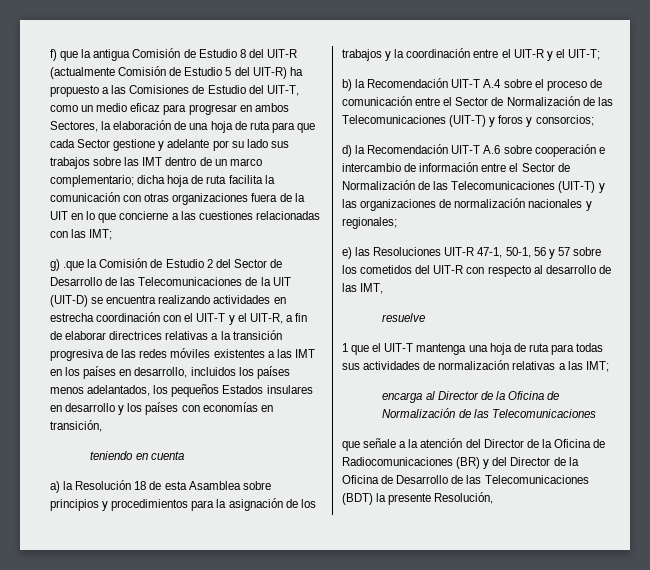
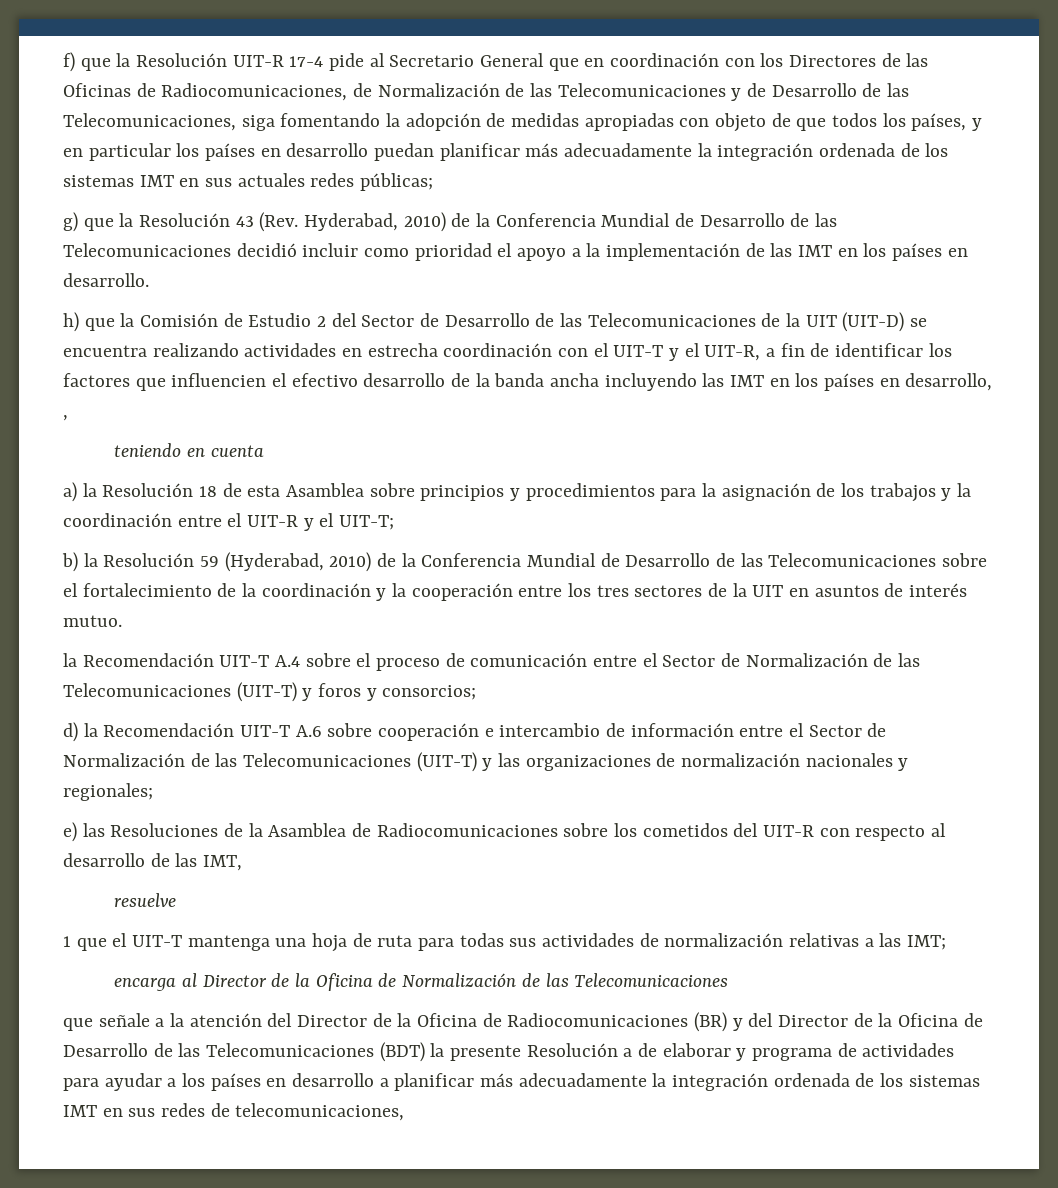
- f) que la antigua Comisión de Estudio 8 del UIT-R (actualmente Comisión de Estudio 5 del UIT-R) ha propuesto a las Comisiones de Estudio del UIT-T, como un medio eficaz para progresar en ambos Sectores, la elaboración de una hoja de ruta para que cada Sector gestione y adelante por su lado sus trabajos sobre las IMT dentro de un marco complementario; dicha hoja de ruta facilita la comunicación con otras organizaciones fuera de la UIT en lo que concierne a las cuestiones relacionadas con las IMT;
- g) .que la Comisión de Estudio 2 del Sector de Desarrollo de las Telecomunicaciones de la UIT (UIT-D) se encuentra realizando actividades en estrecha coordinación con el UIT-T y el UIT-R, a fin de elaborar directrices relativas a la transición progresiva de las redes móviles existentes a las IMT en los países en desarrollo, incluidos los países menos adelantados, los pequeños Estados insulares en desarrollo y los países con economías en transición,
+ f) que la Resolución UIT-R 17-4 pide al Secretario General que en coordinación con los Directores de las Oficinas de Radiocomunicaciones, de Normalización de las Telecomunicaciones y de Desarrollo de las Telecomunicaciones, siga fomentando la adopción de medidas apropiadas con objeto de que todos los países, y en particular los países en desarrollo puedan planificar más adecuadamente la integración ordenada de los sistemas IMT en sus actuales redes públicas;
+ g) que la Resolución 43 (Rev. Hyderabad, 2010) de la Conferencia Mundial de Desarrollo de las Telecomunicaciones decidió incluir como prioridad el apoyo a la implementación de las IMT en los países en desarrollo.
+ h) que la Comisión de Estudio 2 del Sector de Desarrollo de las Telecomunicaciones de la UIT (UIT-D) se encuentra realizando actividades en estrecha coordinación con el UIT-T y el UIT-R, a fin de identificar los factores que influencien el efectivo desarrollo de la banda ancha incluyendo las IMT en los países en desarrollo, ,
- b) la Recomendación UIT-T A.4 sobre el proceso de comunicación entre el Sector de Normalización de las Telecomunicaciones (UIT-T) y foros y consorcios;
+ b) la Resolución 59 (Hyderabad, 2010) de la Conferencia Mundial de Desarrollo de las Telecomunicaciones sobre el fortalecimiento de la coordinación y la cooperación entre los tres sectores de la UIT en asuntos de interés mutuo.
+ la Recomendación UIT-T A.4 sobre el proceso de comunicación entre el Sector de Normalización de las Telecomunicaciones (UIT-T) y foros y consorcios;
- e) las Resoluciones UIT-R 47-1, 50-1, 56 y 57 sobre los cometidos del UIT-R con respecto al desarrollo de las IMT,
+ e) las Resoluciones de la Asamblea de Radiocomunicaciones sobre los cometidos del UIT-R con respecto al desarrollo de las IMT,
- que señale a la atención del Director de la Oficina de Radiocomunicaciones (BR) y del Director de la Oficina de Desarrollo de las Telecomunicaciones (BDT) la presente Resolución,
+ que señale a la atención del Director de la Oficina de Radiocomunicaciones (BR) y del Director de la Oficina de Desarrollo de las Telecomunicaciones (BDT) la presente Resolución a de elaborar y programa de actividades para ayudar a los países en desarrollo a planificar más adecuadamente la integración ordenada de los sistemas IMT en sus redes de telecomunicaciones,

